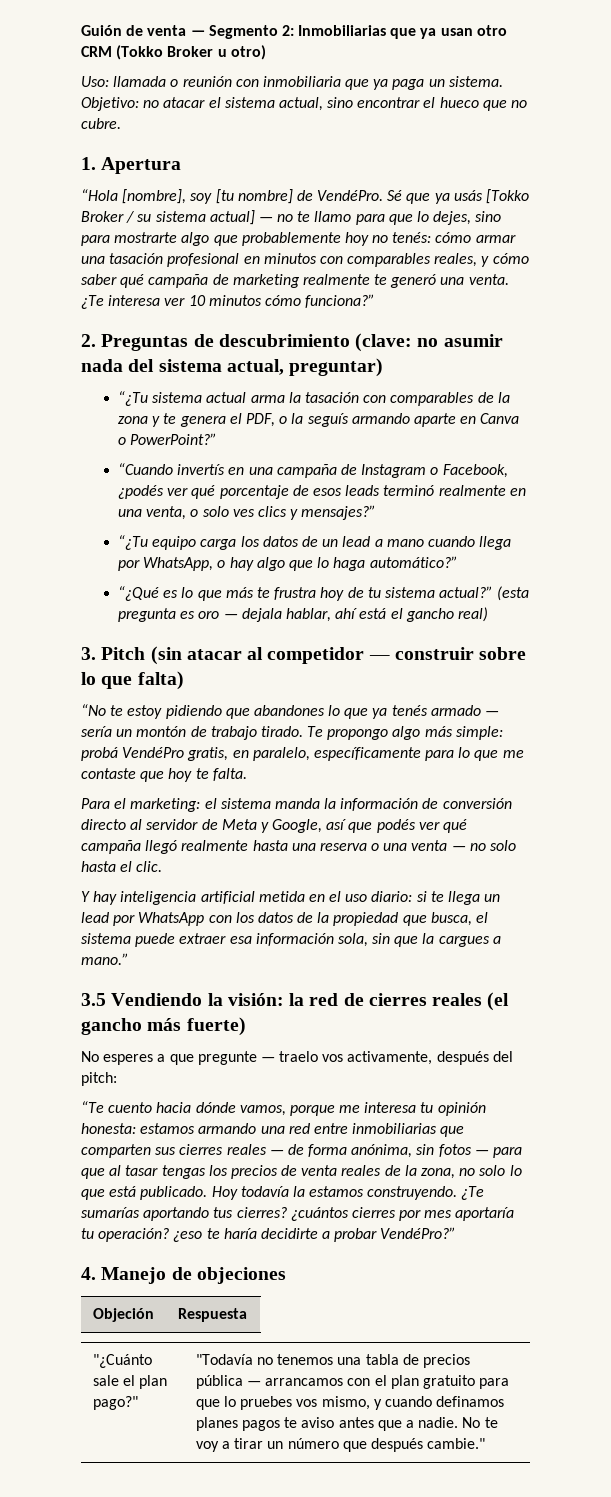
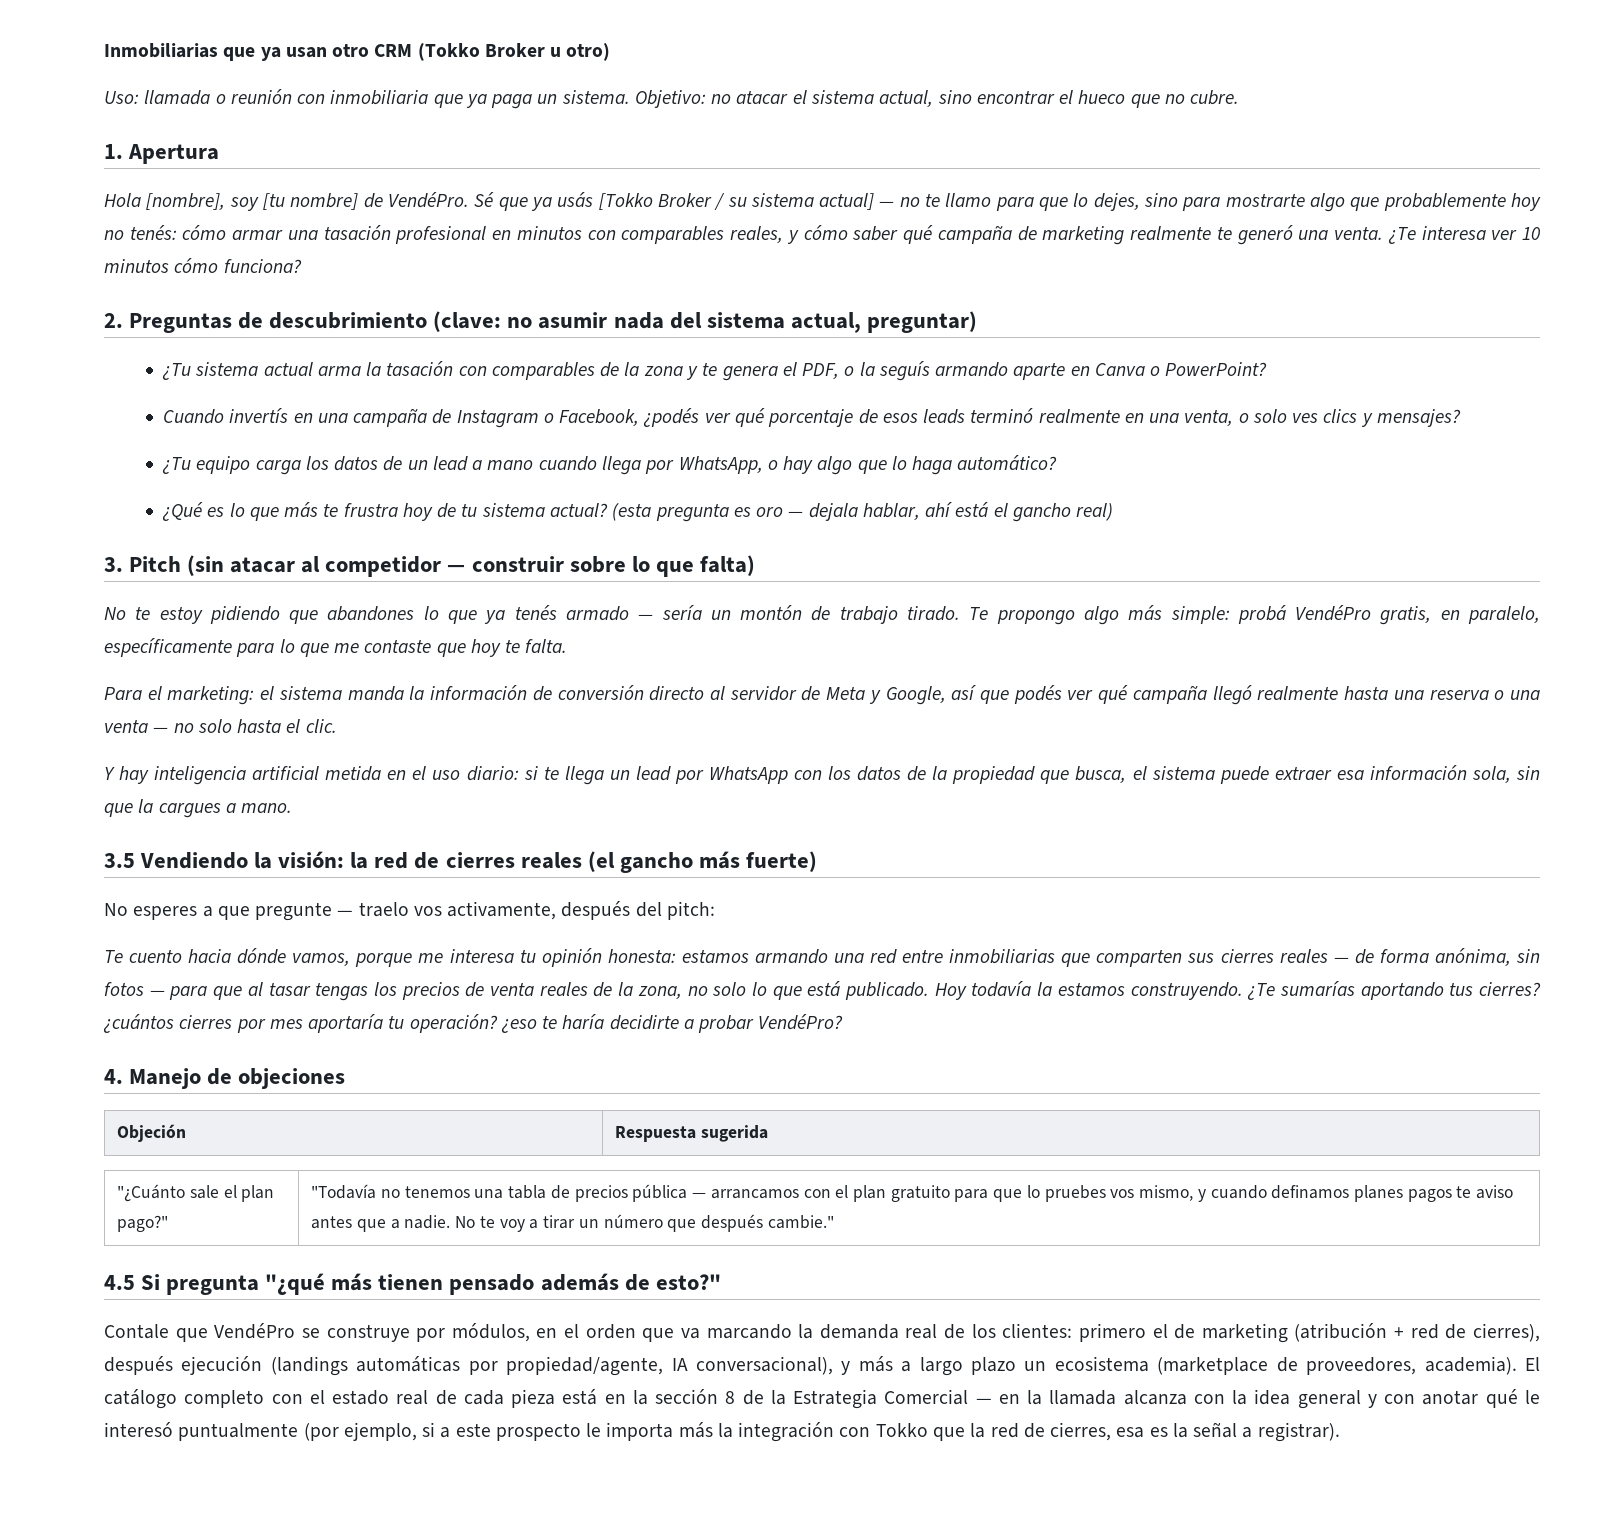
- Guión de venta — Segmento 2: Inmobiliarias que ya usan otro CRM (Tokko Broker u otro)
+ Inmobiliarias que ya usan otro CRM (Tokko Broker u otro)
- “Hola [nombre], soy [tu nombre] de VendéPro.
+ Hola [nombre], soy [tu nombre] de VendéPro.
- ¿Te interesa ver 10 minutos cómo funciona?”
+ ¿Te interesa ver 10 minutos cómo funciona?
- “¿Tu sistema actual arma la tasación con comparables de la zona y te genera el PDF, o la seguís armando aparte en Canva o PowerPoint?”
- “Cuando invertís en una campaña de Instagram o Facebook, ¿podés ver qué porcentaje de esos leads terminó realmente en una venta, o solo ves clics y mensajes?”
- “¿Tu equipo carga los datos de un lead a mano cuando llega por WhatsApp, o hay algo que lo haga automático?”
- “¿Qué es lo que más te frustra hoy de tu sistema actual?”
+ ¿Tu sistema actual arma la tasación con comparables de la zona y te genera el PDF, o la seguís armando aparte en Canva o PowerPoint?
+ Cuando invertís en una campaña de Instagram o Facebook, ¿podés ver qué porcentaje de esos leads terminó realmente en una venta, o solo ves clics y mensajes?
+ ¿Tu equipo carga los datos de un lead a mano cuando llega por WhatsApp, o hay algo que lo haga automático?
+ ¿Qué es lo que más te frustra hoy de tu sistema actual?
- “No te estoy pidiendo que abandones lo que ya tenés armado — sería un montón de trabajo tirado.
+ No te estoy pidiendo que abandones lo que ya tenés armado — sería un montón de trabajo tirado.
- Y hay inteligencia artificial metida en el uso diario: si te llega un lead por WhatsApp con los datos de la propiedad que busca, el sistema puede extraer esa información sola, sin que la cargues a mano.”
+ Y hay inteligencia artificial metida en el uso diario: si te llega un lead por WhatsApp con los datos de la propiedad que busca, el sistema puede extraer esa información sola, sin que la cargues a mano.
- “Te cuento hacia dónde vamos, porque me interesa tu opinión honesta: estamos armando una red entre inmobiliarias que comparten sus cierres reales — de forma anónima, sin fotos — para que al tasar tengas los precios de venta reales de la zona, no solo lo que está publicado.
+ Te cuento hacia dónde vamos, porque me interesa tu opinión honesta: estamos armando una red entre inmobiliarias que comparten sus cierres reales — de forma anónima, sin fotos — para que al tasar tengas los precios de venta reales de la zona, no solo lo que está publicado.
- ¿eso te haría decidirte a probar VendéPro?”
+ ¿eso te haría decidirte a probar VendéPro?
- Objeción | Respuesta
+ Objeción | Respuesta sugerida
+ 4.5 Si pregunta "¿qué más tienen pensado además de esto?"
+ Contale que VendéPro se construye por módulos, en el orden que va marcando la demanda real de los clientes: primero el de marketing (atribución + red de cierres), después ejecución (landings automáticas por propiedad/agente, IA conversacional), y más a largo plazo un ecosistema (marketplace de proveedores, academia). El catálogo completo con el estado real de cada pieza está en la sección 8 de la Estrategia Comercial — en la llamada alcanza con la idea general y con anotar qué le interesó puntualmente (por ejemplo, si a este prospecto le importa más la integración con Tokko que la red de cierres, esa es la señal a registrar).

